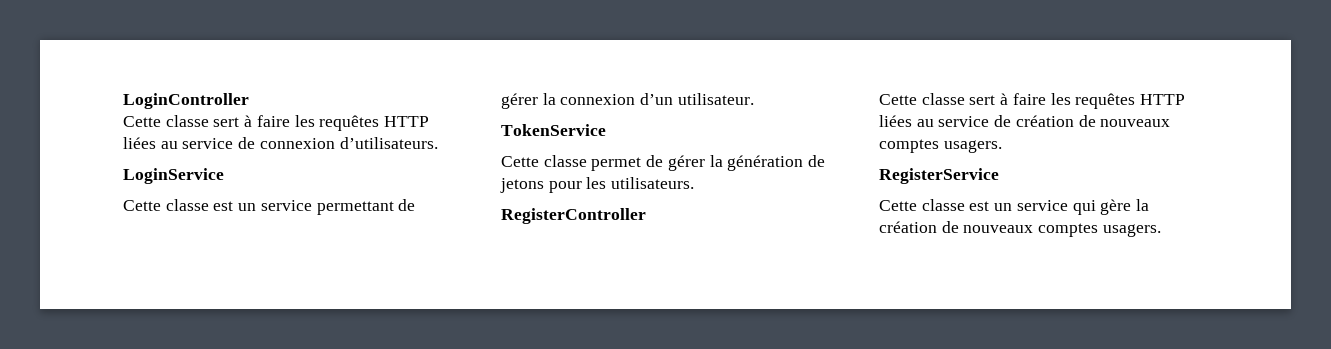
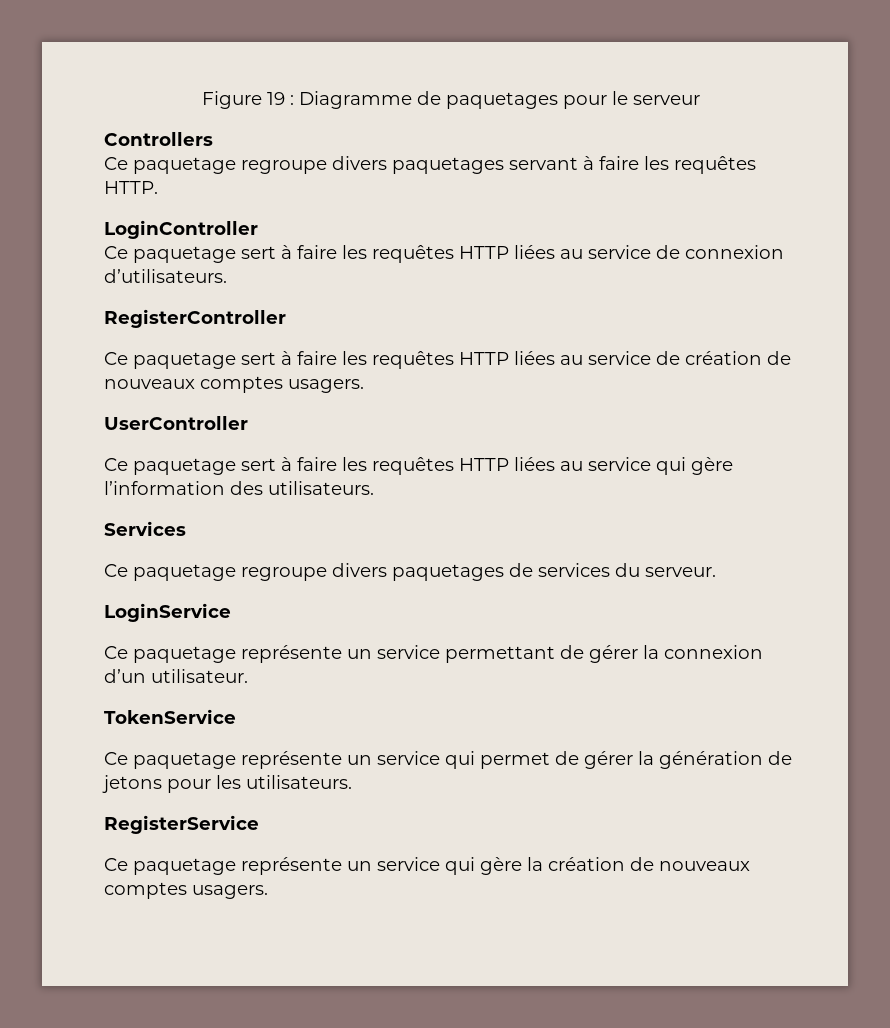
+ Figure 19 : Diagramme de paquetages pour le serveur
+ Controllers
+ Ce paquetage regroupe divers paquetages servant à faire les requêtes HTTP.
- Cette classe sert à faire les requêtes HTTP liées au service de connexion d’utilisateurs.
+ Ce paquetage sert à faire les requêtes HTTP liées au service de connexion d’utilisateurs.
- LoginService
- Cette classe est un service permettant de gérer la connexion d’un utilisateur.
- TokenService
- Cette classe permet de gérer la génération de jetons pour les utilisateurs.
- Cette classe sert à faire les requêtes HTTP liées au service de création de nouveaux comptes usagers.
+ Ce paquetage sert à faire les requêtes HTTP liées au service de création de nouveaux comptes usagers.
+ UserController
+ Ce paquetage sert à faire les requêtes HTTP liées au service qui gère l’information des utilisateurs.
+ Services
+ Ce paquetage regroupe divers paquetages de services du serveur.
+ LoginService
+ Ce paquetage représente un service permettant de gérer la connexion d’un utilisateur.
+ TokenService
+ Ce paquetage représente un service qui permet de gérer la génération de jetons pour les utilisateurs.
  RegisterService
- Cette classe est un service qui gère la création de nouveaux comptes usagers.
+ Ce paquetage représente un service qui gère la création de nouveaux comptes usagers.

